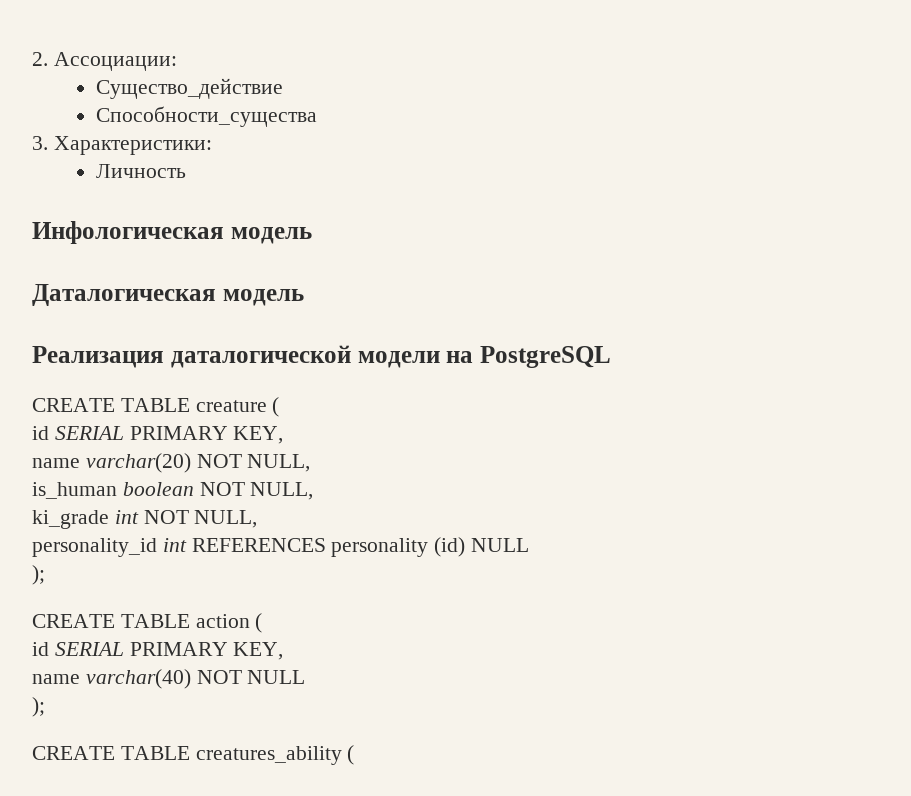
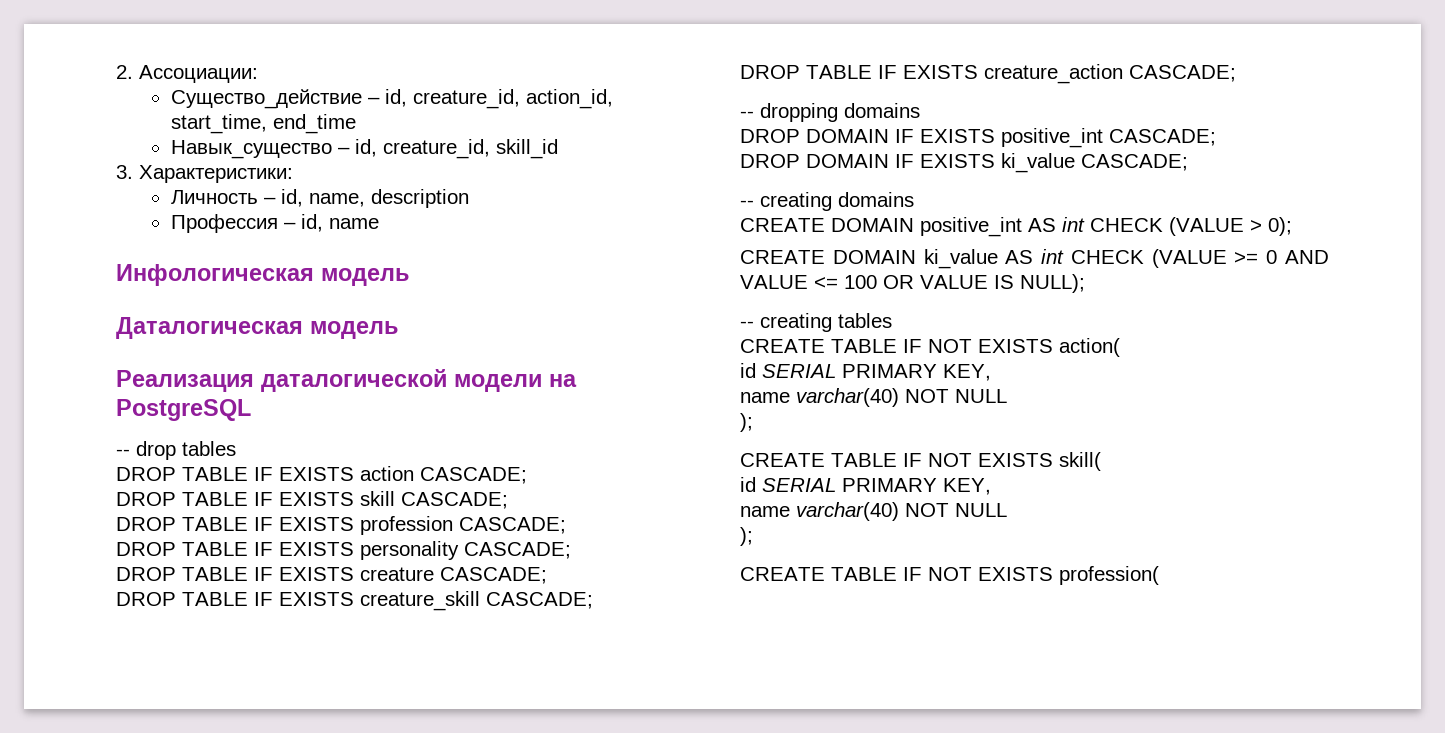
- Существо_действие
- Способности_существа
+ Существо_действие – id, creature_id, action_id, start_time, end_time
+ Навык_существо – id, creature_id, skill_id
  3. Характеристики:
- Личность
+ Личность – id, name, description
+ Профессия – id, name
- CREATE TABLE creature (
- id SERIAL PRIMARY KEY,
- name varchar(20) NOT NULL,
- is_human boolean NOT NULL,
- ki_grade int NOT NULL,
- personality_id int REFERENCES personality (id) NULL
- );
- CREATE TABLE action (
+ -- drop tables
+ DROP TABLE IF EXISTS action CASCADE;
+ DROP TABLE IF EXISTS skill CASCADE;
+ DROP TABLE IF EXISTS profession CASCADE;
+ DROP TABLE IF EXISTS personality CASCADE;
+ DROP TABLE IF EXISTS creature CASCADE;
+ DROP TABLE IF EXISTS creature_skill CASCADE;
+ DROP TABLE IF EXISTS creature_action CASCADE;
+ -- dropping domains
+ DROP DOMAIN IF EXISTS positive_int CASCADE;
+ DROP DOMAIN IF EXISTS ki_value CASCADE;
+ -- creating domains
+ CREATE DOMAIN positive_int AS int CHECK (VALUE > 0);
+ CREATE DOMAIN ki_value AS int CHECK (VALUE >= 0 AND VALUE <= 100 OR VALUE IS NULL);
+ -- creating tables
+ CREATE TABLE IF NOT EXISTS action(
- CREATE TABLE creatures_ability (
+ CREATE TABLE IF NOT EXISTS skill(
+ id SERIAL PRIMARY KEY,
+ name varchar(40) NOT NULL
+ );
+ CREATE TABLE IF NOT EXISTS profession(

